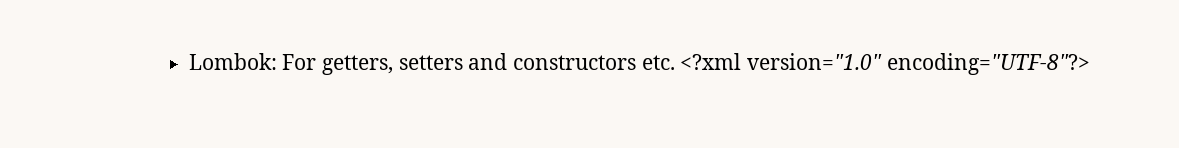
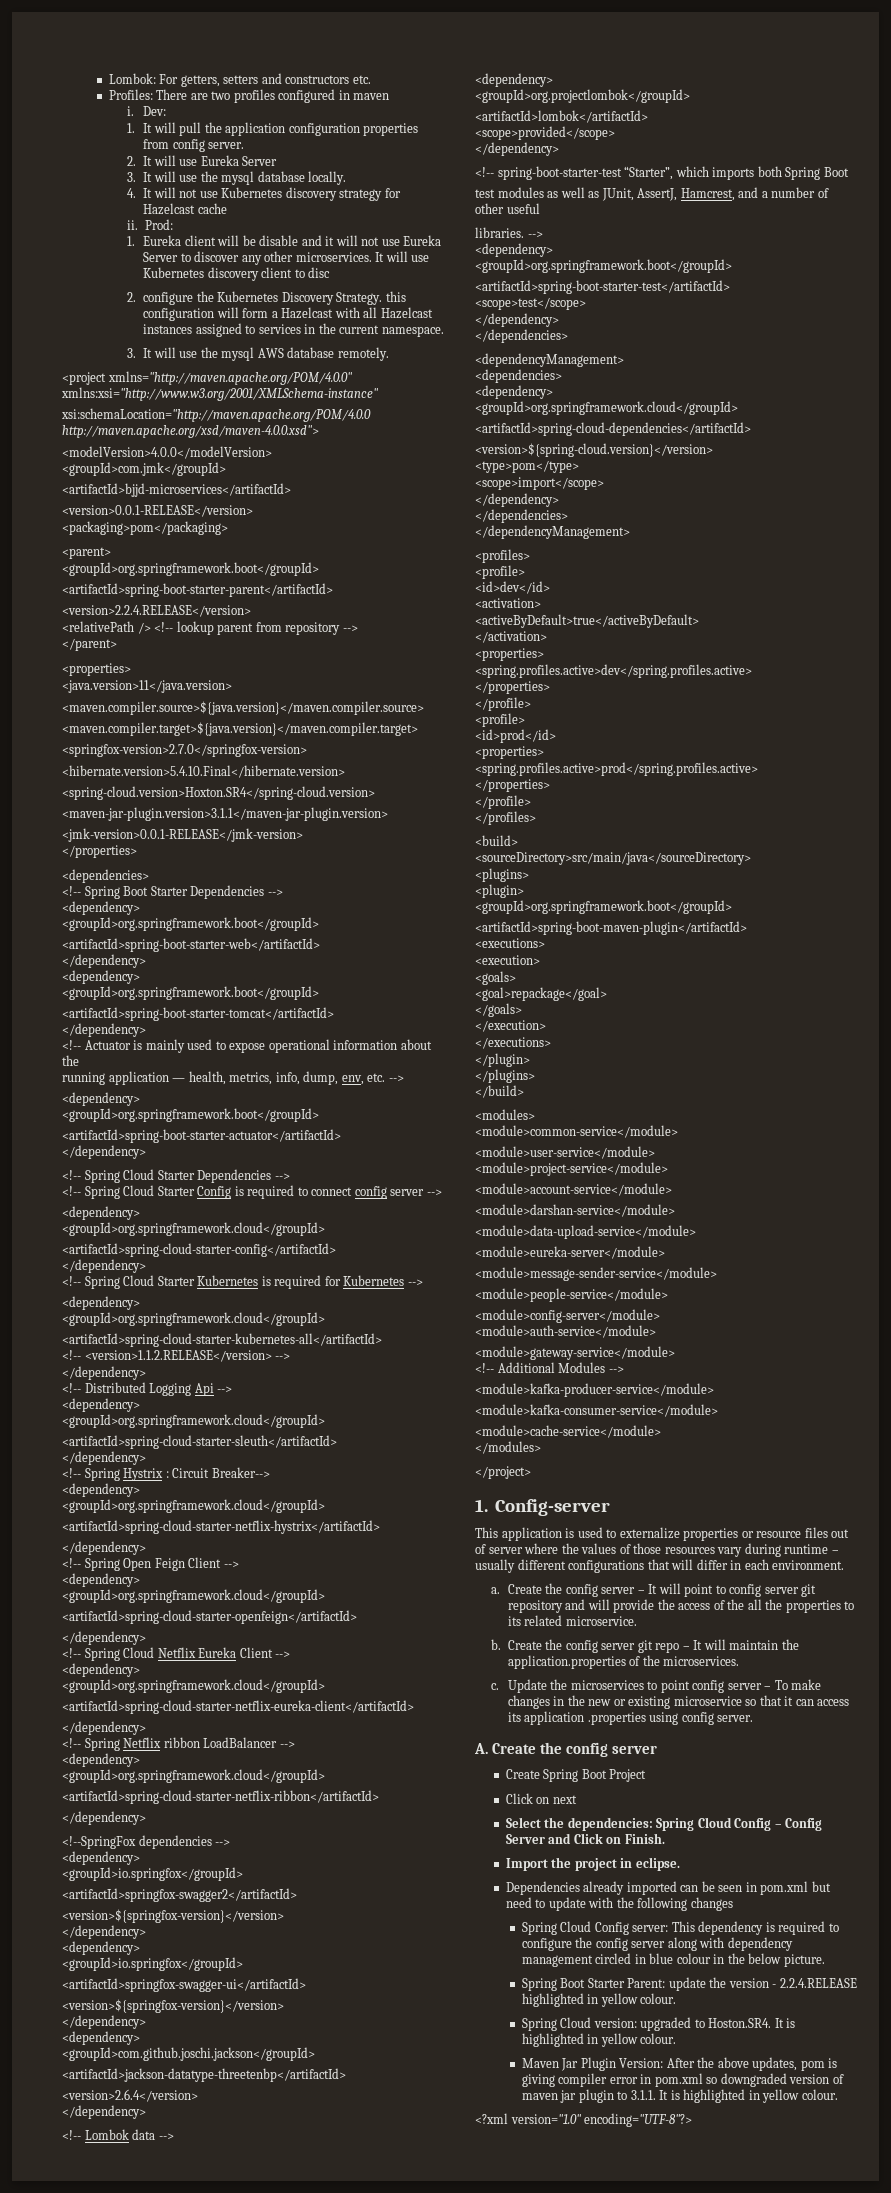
- Lombok: For getters, setters and constructors etc. <?xml version="1.0" encoding="UTF-8"?>
+ Lombok: For getters, setters and constructors etc.
+ Profiles: There are two profiles configured in maven
+ i. Dev:
+ 1. It will pull the application configuration properties from config server.
+ 2. It will use Eureka Server
+ 3. It will use the mysql database locally.
+ 4. It will not use Kubernetes discovery strategy for Hazelcast cache
+ ii. Prod:
+ 1. Eureka client will be disable and it will not use Eureka Server to discover any other microservices. It will use Kubernetes discovery client to disc
+ 2. configure the Kubernetes Discovery Strategy. this configuration will form a Hazelcast with all Hazelcast instances assigned to services in the current namespace.
+ 3. It will use the mysql AWS database remotely.
+ <project xmlns="http://maven.apache.org/POM/4.0.0" xmlns:xsi="http://www.w3.org/2001/XMLSchema-instance"
+ xsi:schemaLocation="http://maven.apache.org/POM/4.0.0 http://maven.apache.org/xsd/maven-4.0.0.xsd">
+ <modelVersion>4.0.0</modelVersion>
+ <groupId>com.jmk</groupId>
+ <artifactId>bjjd-microservices</artifactId>
+ <version>0.0.1-RELEASE</version>
+ <packaging>pom</packaging>
+ <parent>
+ <groupId>org.springframework.boot</groupId>
+ <artifactId>spring-boot-starter-parent</artifactId>
+ <version>2.2.4.RELEASE</version>
+ <relativePath /> <!-- lookup parent from repository -->
+ </parent>
+ <properties>
+ <java.version>11</java.version>
+ <maven.compiler.source>${java.version}</maven.compiler.source>
+ <maven.compiler.target>${java.version}</maven.compiler.target>
+ <springfox-version>2.7.0</springfox-version>
+ <hibernate.version>5.4.10.Final</hibernate.version>
+ <spring-cloud.version>Hoxton.SR4</spring-cloud.version>
+ <maven-jar-plugin.version>3.1.1</maven-jar-plugin.version>
+ <jmk-version>0.0.1-RELEASE</jmk-version>
+ </properties>
+ <dependencies>
+ <!-- Spring Boot Starter Dependencies -->
+ <dependency>
+ <groupId>org.springframework.boot</groupId>
+ <artifactId>spring-boot-starter-web</artifactId>
+ </dependency>
+ <dependency>
+ <groupId>org.springframework.boot</groupId>
+ <artifactId>spring-boot-starter-tomcat</artifactId>
+ </dependency>
+ <!-- Actuator is mainly used to expose operational information about the
+ running application — health, metrics, info, dump, env, etc. -->
+ <dependency>
+ <groupId>org.springframework.boot</groupId>
+ <artifactId>spring-boot-starter-actuator</artifactId>
+ </dependency>
+ <!-- Spring Cloud Starter Dependencies -->
+ <!-- Spring Cloud Starter Config is required to connect config server -->
+ <dependency>
+ <groupId>org.springframework.cloud</groupId>
+ <artifactId>spring-cloud-starter-config</artifactId>
+ </dependency>
+ <!-- Spring Cloud Starter Kubernetes is required for Kubernetes -->
+ <dependency>
+ <groupId>org.springframework.cloud</groupId>
+ <artifactId>spring-cloud-starter-kubernetes-all</artifactId>
+ <!-- <version>1.1.2.RELEASE</version> -->
+ </dependency>
+ <!-- Distributed Logging Api -->
+ <dependency>
+ <groupId>org.springframework.cloud</groupId>
+ <artifactId>spring-cloud-starter-sleuth</artifactId>
+ </dependency>
+ <!-- Spring Hystrix : Circuit Breaker-->
+ <dependency>
+ <groupId>org.springframework.cloud</groupId>
+ <artifactId>spring-cloud-starter-netflix-hystrix</artifactId>
+ </dependency>
+ <!-- Spring Open Feign Client -->
+ <dependency>
+ <groupId>org.springframework.cloud</groupId>
+ <artifactId>spring-cloud-starter-openfeign</artifactId>
+ </dependency>
+ <!-- Spring Cloud Netflix Eureka Client -->
+ <dependency>
+ <groupId>org.springframework.cloud</groupId>
+ <artifactId>spring-cloud-starter-netflix-eureka-client</artifactId>
+ </dependency>
+ <!-- Spring Netflix ribbon LoadBalancer -->
+ <dependency>
+ <groupId>org.springframework.cloud</groupId>
+ <artifactId>spring-cloud-starter-netflix-ribbon</artifactId>
+ </dependency>
+ <!--SpringFox dependencies -->
+ <dependency>
+ <groupId>io.springfox</groupId>
+ <artifactId>springfox-swagger2</artifactId>
+ <version>${springfox-version}</version>
+ </dependency>
+ <dependency>
+ <groupId>io.springfox</groupId>
+ <artifactId>springfox-swagger-ui</artifactId>
+ <version>${springfox-version}</version>
+ </dependency>
+ <dependency>
+ <groupId>com.github.joschi.jackson</groupId>
+ <artifactId>jackson-datatype-threetenbp</artifactId>
+ <version>2.6.4</version>
+ </dependency>
+ <!-- Lombok data -->
+ <dependency>
+ <groupId>org.projectlombok</groupId>
+ <artifactId>lombok</artifactId>
+ <scope>provided</scope>
+ </dependency>
+ <!-- spring-boot-starter-test “Starter”, which imports both Spring Boot
+ test modules as well as JUnit, AssertJ, Hamcrest, and a number of other useful
+ libraries. -->
+ <dependency>
+ <groupId>org.springframework.boot</groupId>
+ <artifactId>spring-boot-starter-test</artifactId>
+ <scope>test</scope>
+ </dependency>
+ </dependencies>
+ <dependencyManagement>
+ <dependencies>
+ <dependency>
+ <groupId>org.springframework.cloud</groupId>
+ <artifactId>spring-cloud-dependencies</artifactId>
+ <version>${spring-cloud.version}</version>
+ <type>pom</type>
+ <scope>import</scope>
+ </dependency>
+ </dependencies>
+ </dependencyManagement>
+ <profiles>
+ <profile>
+ <id>dev</id>
+ <activation>
+ <activeByDefault>true</activeByDefault>
+ </activation>
+ <properties>
+ <spring.profiles.active>dev</spring.profiles.active>
+ </properties>
+ </profile>
+ <profile>
+ <id>prod</id>
+ <properties>
+ <spring.profiles.active>prod</spring.profiles.active>
+ </properties>
+ </profile>
+ </profiles>
+ <build>
+ <sourceDirectory>src/main/java</sourceDirectory>
+ <plugins>
+ <plugin>
+ <groupId>org.springframework.boot</groupId>
+ <artifactId>spring-boot-maven-plugin</artifactId>
+ <executions>
+ <execution>
+ <goals>
+ <goal>repackage</goal>
+ </goals>
+ </execution>
+ </executions>
+ </plugin>
+ </plugins>
+ </build>
+ <modules>
+ <module>common-service</module>
+ <module>user-service</module>
+ <module>project-service</module>
+ <module>account-service</module>
+ <module>darshan-service</module>
+ <module>data-upload-service</module>
+ <module>eureka-server</module>
+ <module>message-sender-service</module>
+ <module>people-service</module>
+ <module>config-server</module>
+ <module>auth-service</module>
+ <module>gateway-service</module>
+ <!-- Additional Modules -->
+ <module>kafka-producer-service</module>
+ <module>kafka-consumer-service</module>
+ <module>cache-service</module>
+ </modules>
+ </project>
+ 1. Config-server
+ This application is used to externalize properties or resource files out of server where the values of those resources vary during runtime – usually different configurations that will differ in each environment.
+ a. Create the config server – It will point to config server git repository and will provide the access of the all the properties to its related microservice.
+ b. Create the config server git repo – It will maintain the application.properties of the microservices.
+ c. Update the microservices to point config server – To make changes in the new or existing microservice so that it can access its application .properties using config server.
+ A. Create the config server
+ Create Spring Boot Project
+ Click on next
+ Select the dependencies: Spring Cloud Config – Config Server and Click on Finish.
+ Import the project in eclipse.
+ Dependencies already imported can be seen in pom.xml but need to update with the following changes
+ Spring Cloud Config server: This dependency is required to configure the config server along with dependency management circled in blue colour in the below picture.
+ Spring Boot Starter Parent: update the version - 2.2.4.RELEASE highlighted in yellow colour.
+ Spring Cloud version: upgraded to Hoston.SR4. It is highlighted in yellow colour.
+ Maven Jar Plugin Version: After the above updates, pom is giving compiler error in pom.xml so downgraded version of maven jar plugin to 3.1.1. It is highlighted in yellow colour.
+ <?xml version="1.0" encoding="UTF-8"?>

